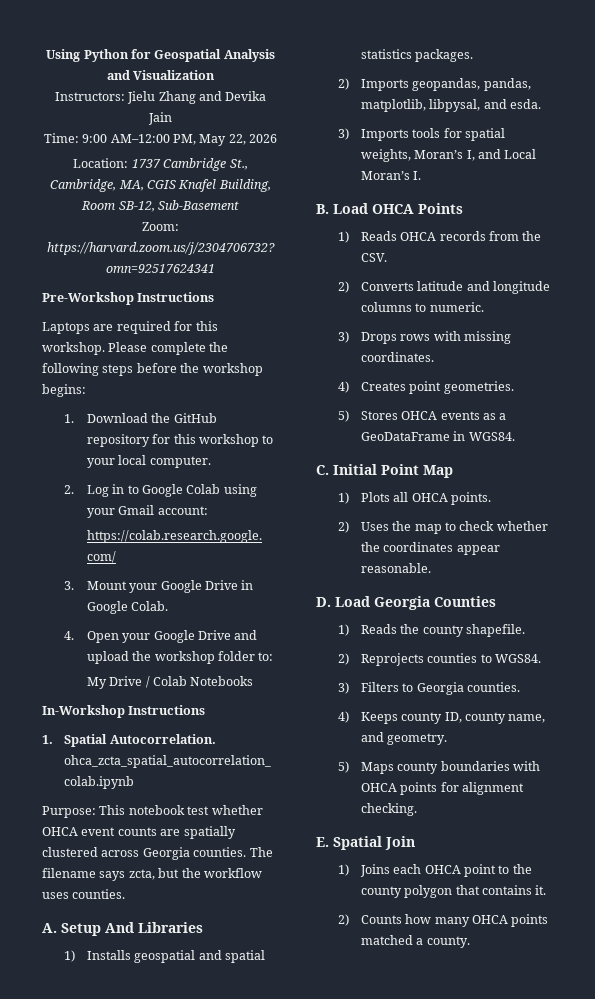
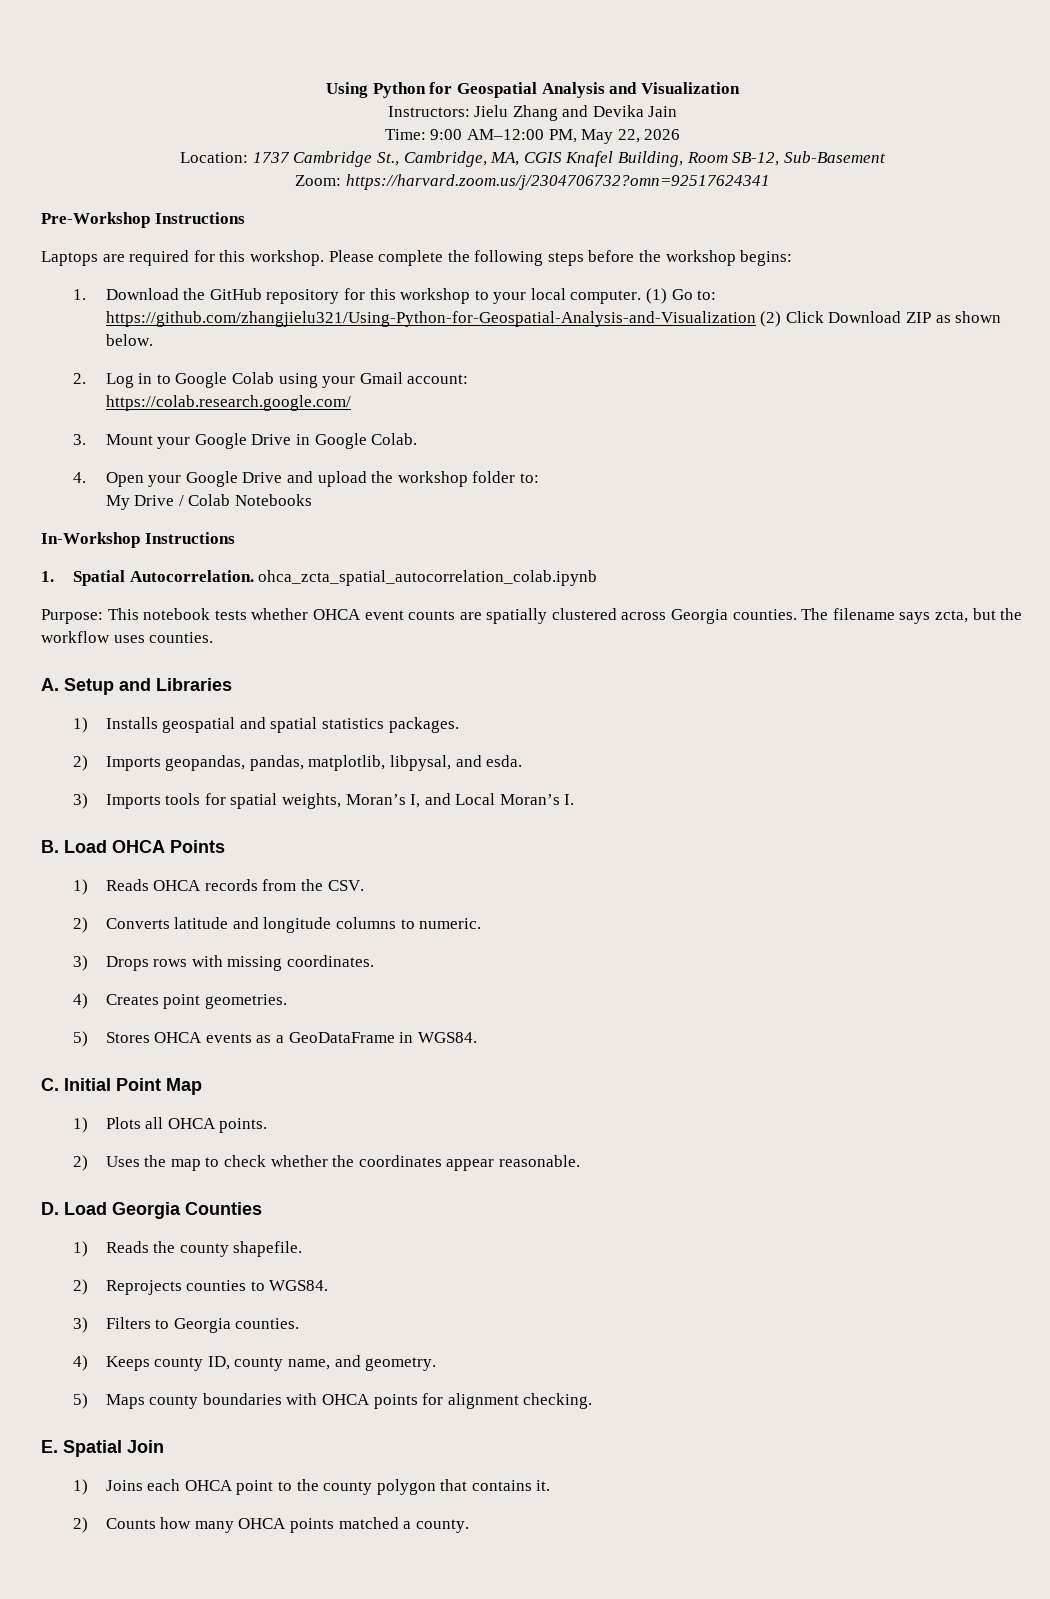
+ (1) Go to: https://github.com/zhangjielu321/Using-Python-for-Geospatial-Analysis-and-Visualization (2) Click Download ZIP as shown below.
- Purpose: This notebook test whether OHCA event counts are spatially clustered across Georgia counties.
+ Purpose: This notebook tests whether OHCA event counts are spatially clustered across Georgia counties.
- A. Setup And Libraries
+ A. Setup and Libraries

